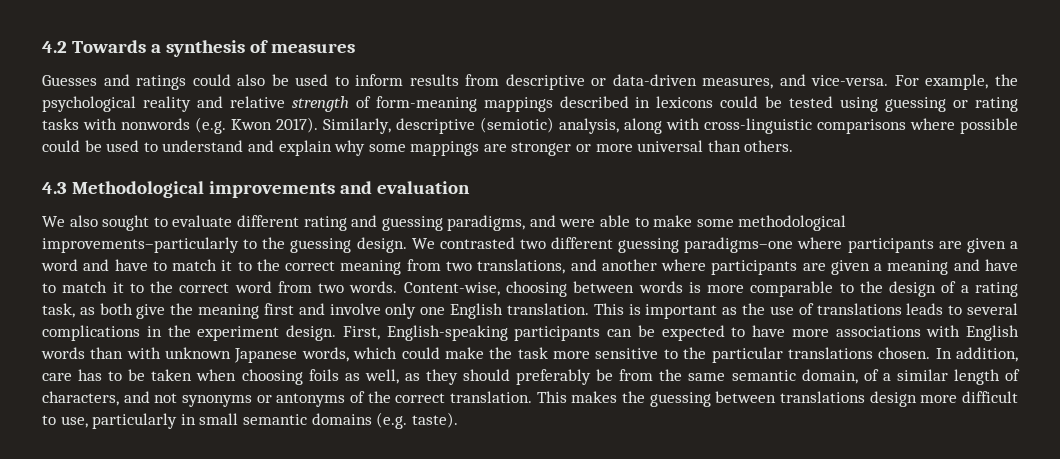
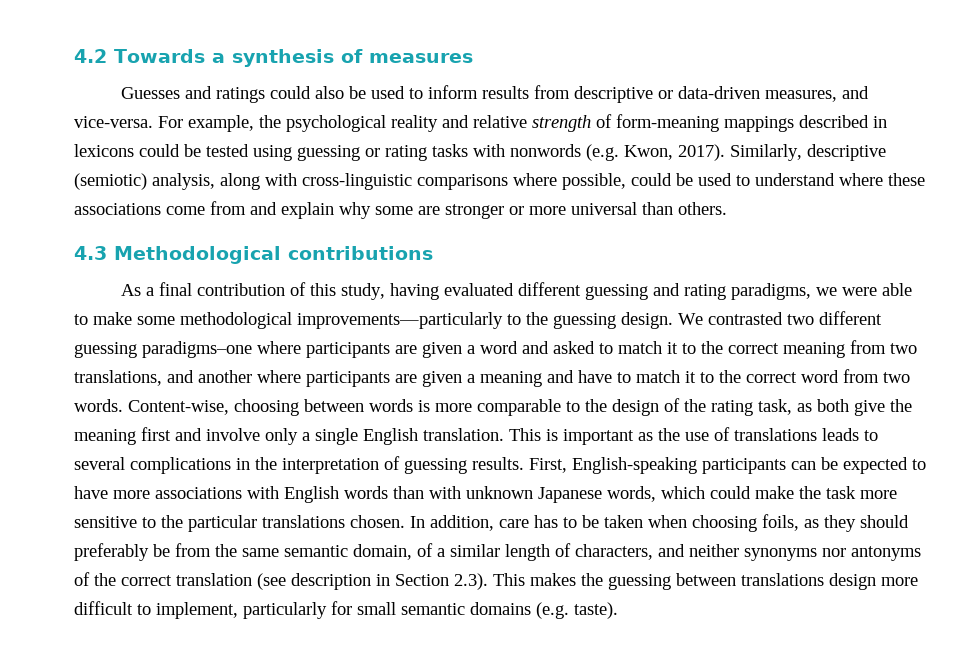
- For example, the psychological reality and relative strength of form-meaning mappings described in lexicons could be tested using guessing or rating tasks with nonwords (e.g. Kwon 2017).
+ For example, the psychological reality and relative strength of form-meaning mappings described in lexicons could be tested using guessing or rating tasks with nonwords (e.g. Kwon, 2017).
- Similarly, descriptive (semiotic) analysis, along with cross-linguistic comparisons where possible could be used to understand and explain why some mappings are stronger or more universal than others.
+ Similarly, descriptive (semiotic) analysis, along with cross-linguistic comparisons where possible, could be used to understand where these associations come from and explain why some are stronger or more universal than others.
- 4.3 Methodological improvements and evaluation
- We also sought to evaluate different rating and guessing paradigms, and were able to make some methodological improvements–particularly to the guessing design.
+ 4.3 Methodological contributions
+ As a final contribution of this study, having evaluated different guessing and rating paradigms, we were able to make some methodological improvements—particularly to the guessing design.
- We contrasted two different guessing paradigms–one where participants are given a word and have to match it to the correct meaning from two translations, and another where participants are given a meaning and have to match it to the correct word from two words.
+ We contrasted two different guessing paradigms–one where participants are given a word and asked to match it to the correct meaning from two translations, and another where participants are given a meaning and have to match it to the correct word from two words.
- Content-wise, choosing between words is more comparable to the design of a rating task, as both give the meaning first and involve only one English translation.
+ Content-wise, choosing between words is more comparable to the design of the rating task, as both give the meaning first and involve only a single English translation.
- This is important as the use of translations leads to several complications in the experiment design.
+ This is important as the use of translations leads to several complications in the interpretation of guessing results.
- In addition, care has to be taken when choosing foils as well, as they should preferably be from the same semantic domain, of a similar length of characters, and not synonyms or antonyms of the correct translation. This makes the guessing between translations design more difficult to use, particularly in small semantic domains (e.g. taste).
+ In addition, care has to be taken when choosing foils, as they should preferably be from the same semantic domain, of a similar length of characters, and neither synonyms nor antonyms of the correct translation (see description in Section 2.3). This makes the guessing between translations design more difficult to implement, particularly for small semantic domains (e.g. taste).

